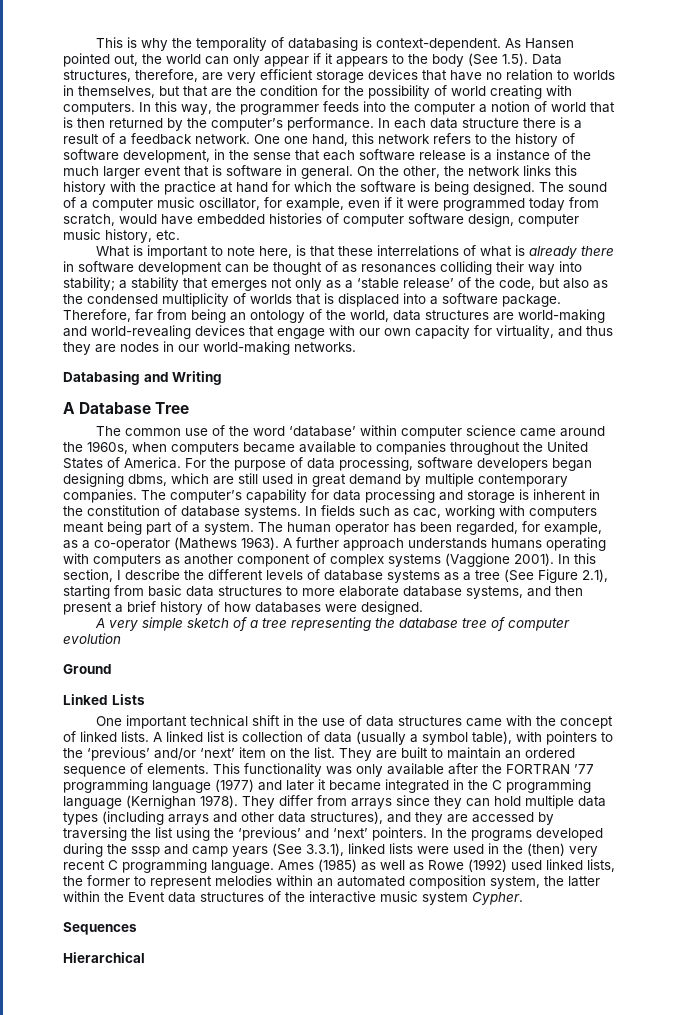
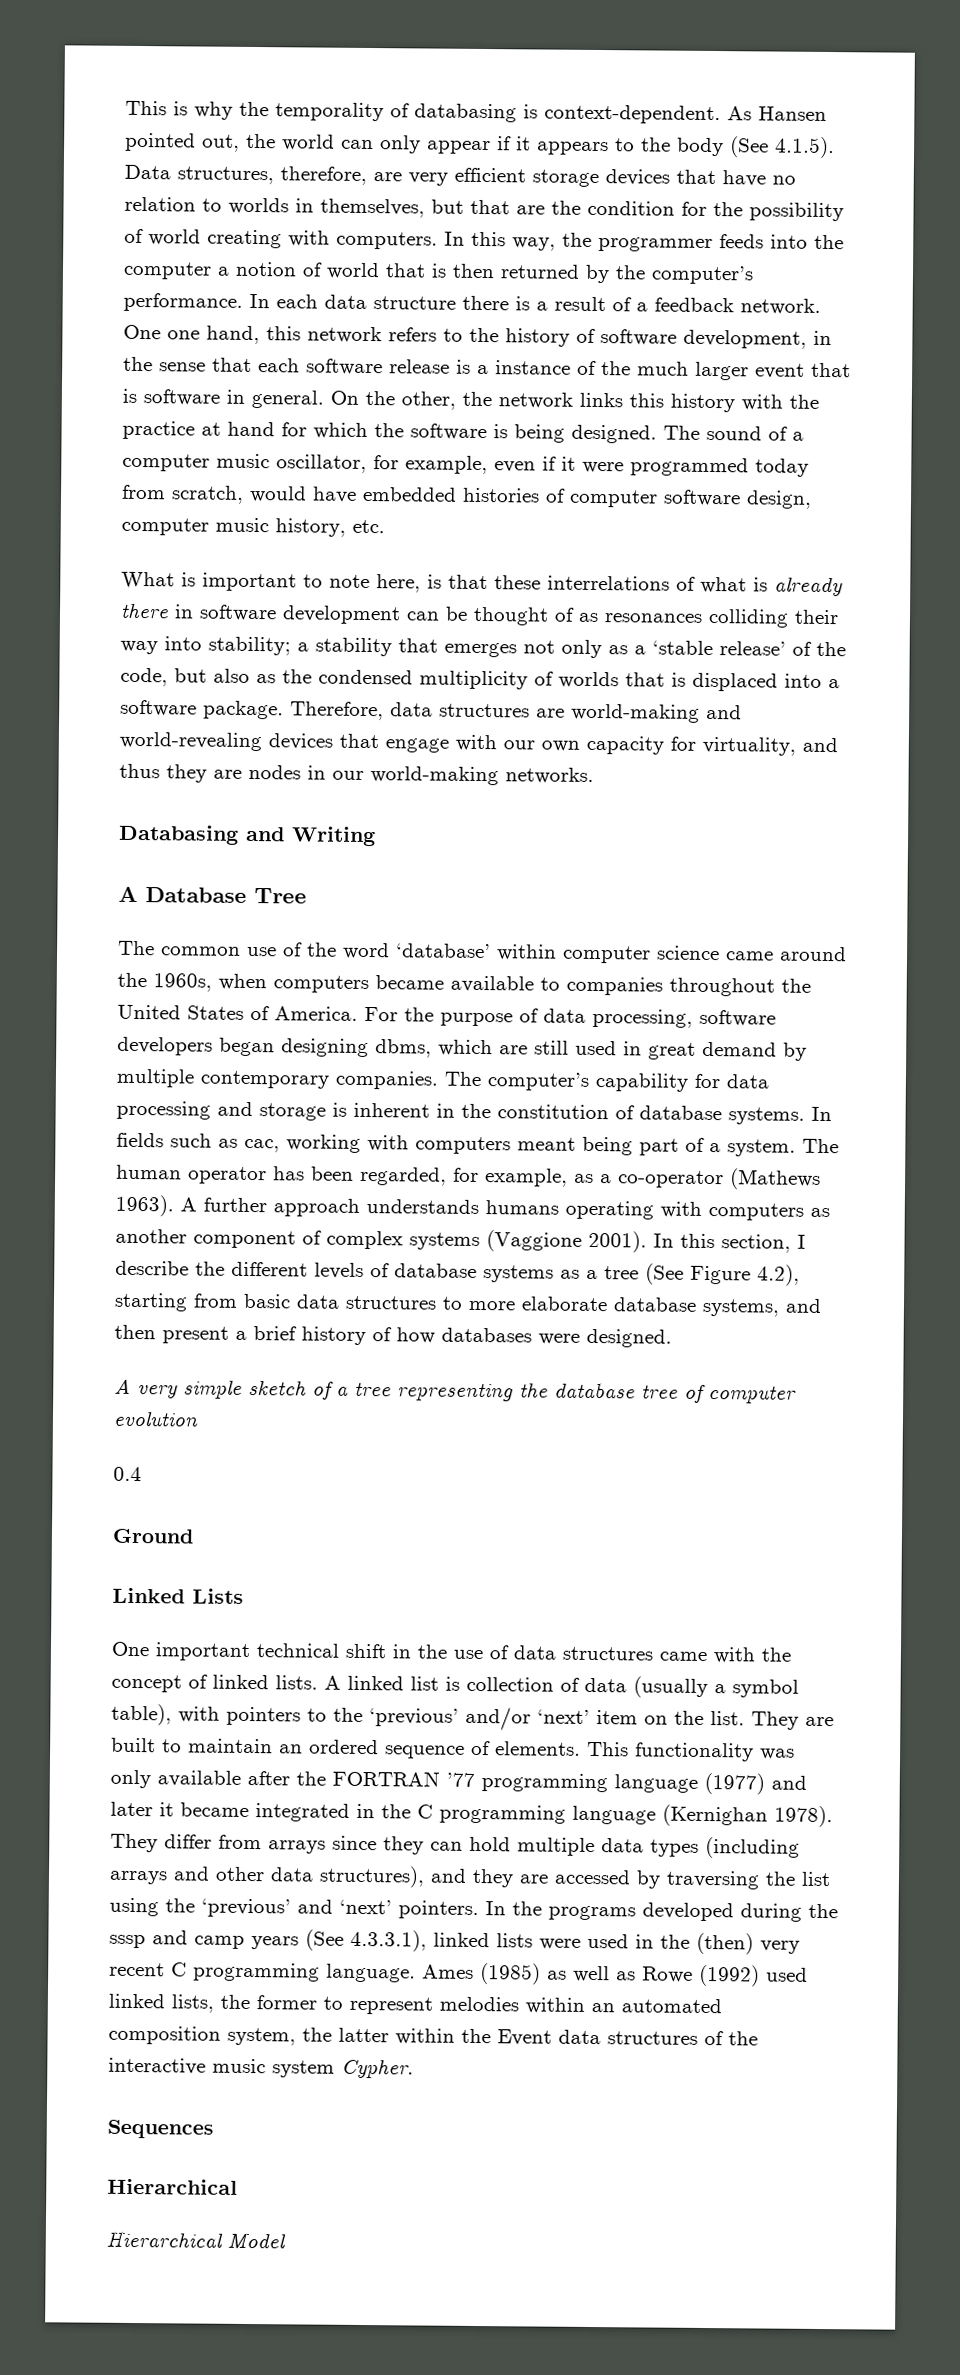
- As Hansen pointed out, the world can only appear if it appears to the body (See 1.5). Data structures, therefore, are very efficient storage devices that have no relation to worlds in themselves, but that are the condition for the possibility of world creating with computers.
+ As Hansen pointed out, the world can only appear if it appears to the body (See 4.1.5). Data structures, therefore, are very efficient storage devices that have no relation to worlds in themselves, but that are the condition for the possibility of world creating with computers.
- Therefore, far from being an ontology of the world, data structures are world-making and world-revealing devices that engage with our own capacity for virtuality, and thus they are nodes in our world-making networks.
+ Therefore, data structures are world-making and world-revealing devices that engage with our own capacity for virtuality, and thus they are nodes in our world-making networks.
- In this section, I describe the different levels of database systems as a tree (See Figure 2.1), starting from basic data structures to more elaborate database systems, and then present a brief history of how databases were designed.
+ In this section, I describe the different levels of database systems as a tree (See Figure 4.2), starting from basic data structures to more elaborate database systems, and then present a brief history of how databases were designed.
+ 0.4
- In the programs developed during the sssp and camp years (See 3.3.1), linked lists were used in the (then) very recent C programming language.
+ In the programs developed during the sssp and camp years (See 4.3.3.1), linked lists were used in the (then) very recent C programming language.
+ Hierarchical Model

